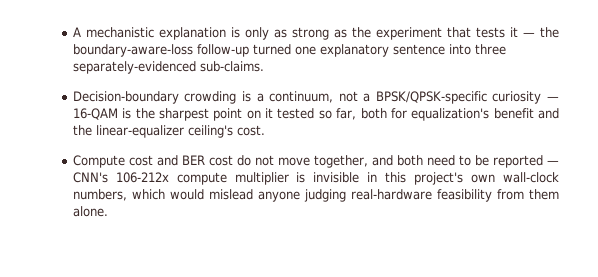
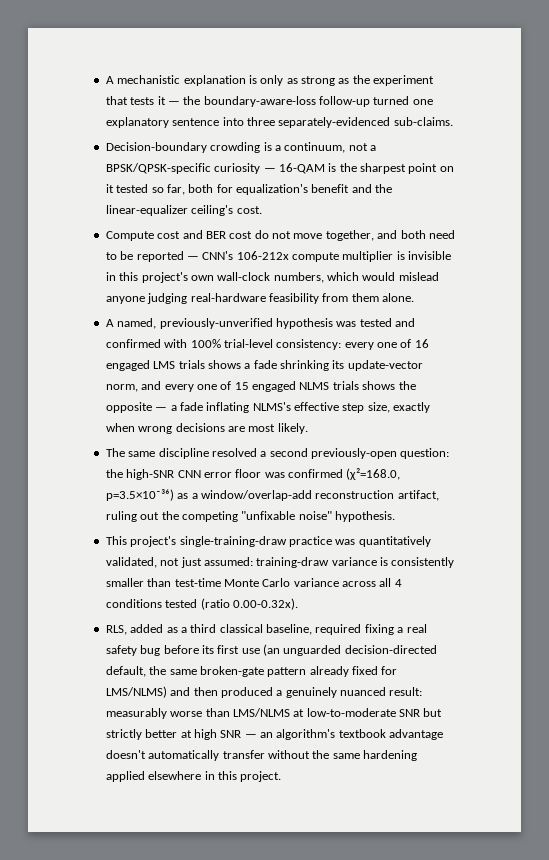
+ A named, previously-unverified hypothesis was tested and confirmed with 100% trial-level consistency: every one of 16 engaged LMS trials shows a fade shrinking its update-vector norm, and every one of 15 engaged NLMS trials shows the opposite — a fade inflating NLMS's effective step size, exactly when wrong decisions are most likely.
+ The same discipline resolved a second previously-open question: the high-SNR CNN error floor was confirmed (χ²=168.0, p=3.5×10⁻³⁶) as a window/overlap-add reconstruction artifact, ruling out the competing "unfixable noise" hypothesis.
+ This project's single-training-draw practice was quantitatively validated, not just assumed: training-draw variance is consistently smaller than test-time Monte Carlo variance across all 4 conditions tested (ratio 0.00-0.32x).
+ RLS, added as a third classical baseline, required fixing a real safety bug before its first use (an unguarded decision-directed default, the same broken-gate pattern already fixed for LMS/NLMS) and then produced a genuinely nuanced result: measurably worse than LMS/NLMS at low-to-moderate SNR but strictly better at high SNR — an algorithm's textbook advantage doesn't automatically transfer without the same hardening applied elsewhere in this project.

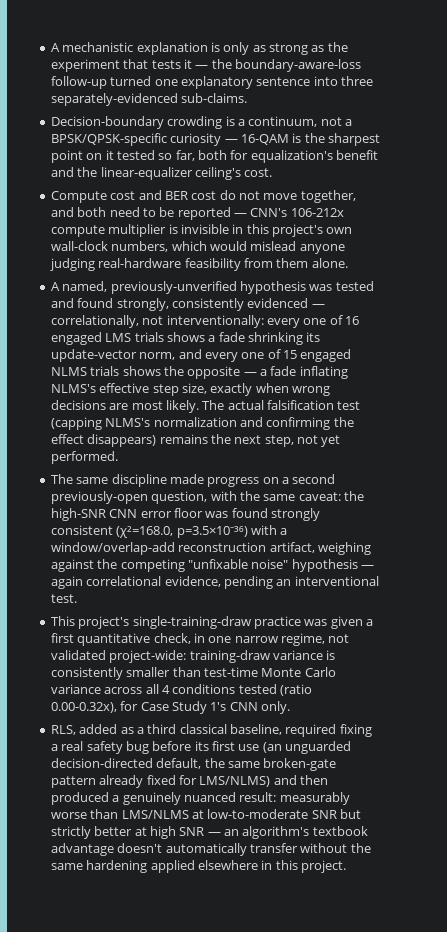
- A named, previously-unverified hypothesis was tested and confirmed with 100% trial-level consistency:
+ A named, previously-unverified hypothesis was tested and found strongly, consistently evidenced — correlationally, not interventionally:
- every one of 16 engaged LMS trials shows a fade shrinking its update-vector norm, and every one of 15 engaged NLMS trials shows the opposite — a fade inflating NLMS's effective step size, exactly when wrong decisions are most likely.
- The same discipline resolved a second previously-open question:
+ every one of 16 engaged LMS trials shows a fade shrinking its update-vector norm, and every one of 15 engaged NLMS trials shows the opposite — a fade inflating NLMS's effective step size, exactly when wrong decisions are most likely. The actual falsification test (capping NLMS's normalization and confirming the effect disappears) remains the next step, not yet performed.
+ The same discipline made progress on a second previously-open question, with the same caveat:
- the high-SNR CNN error floor was confirmed (χ²=168.0, p=3.5×10⁻³⁶) as a window/overlap-add reconstruction artifact, ruling out the competing "unfixable noise" hypothesis.
+ the high-SNR CNN error floor was found strongly consistent (χ²=168.0, p=3.5×10⁻³⁶) with a window/overlap-add reconstruction artifact, weighing against the competing "unfixable noise" hypothesis — again correlational evidence, pending an interventional test.
- This project's single-training-draw practice was quantitatively validated, not just assumed: training-draw variance is consistently smaller than test-time Monte Carlo variance across all 4 conditions tested (ratio 0.00-0.32x).
+ This project's single-training-draw practice was given a first quantitative check, in one narrow regime, not validated project-wide: training-draw variance is consistently smaller than test-time Monte Carlo variance across all 4 conditions tested (ratio 0.00-0.32x), for Case Study 1's CNN only.

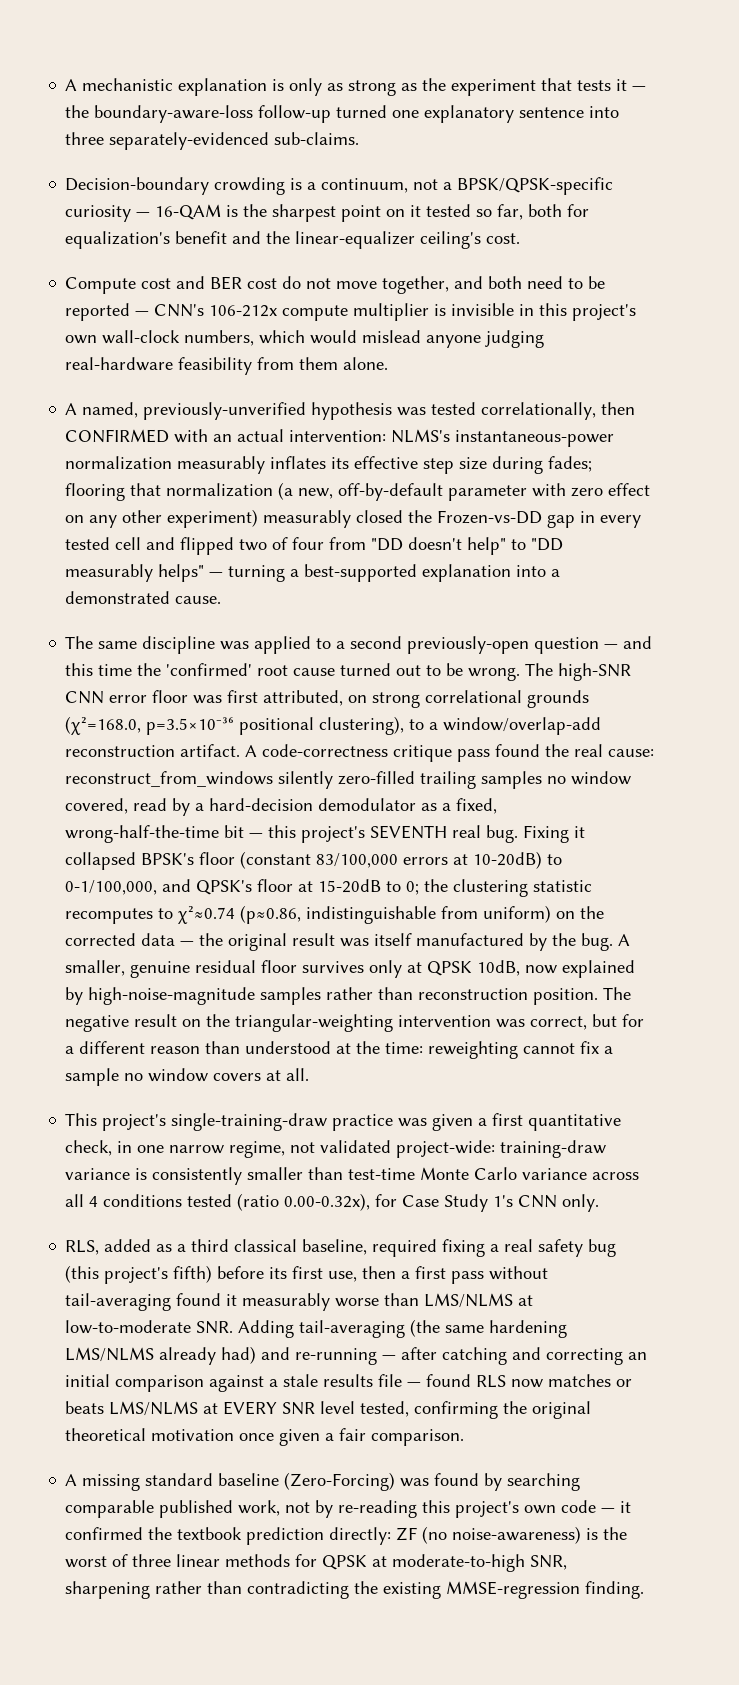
- A named, previously-unverified hypothesis was tested and found strongly, consistently evidenced — correlationally, not interventionally: every one of 16 engaged LMS trials shows a fade shrinking its update-vector norm, and every one of 15 engaged NLMS trials shows the opposite — a fade inflating NLMS's effective step size, exactly when wrong decisions are most likely. The actual falsification test (capping NLMS's normalization and confirming the effect disappears) remains the next step, not yet performed.
- The same discipline made progress on a second previously-open question, with the same caveat: the high-SNR CNN error floor was found strongly consistent (χ²=168.0, p=3.5×10⁻³⁶) with a window/overlap-add reconstruction artifact, weighing against the competing "unfixable noise" hypothesis — again correlational evidence, pending an interventional test.
+ A named, previously-unverified hypothesis was tested correlationally, then CONFIRMED with an actual intervention: NLMS's instantaneous-power normalization measurably inflates its effective step size during fades; flooring that normalization (a new, off-by-default parameter with zero effect on any other experiment) measurably closed the Frozen-vs-DD gap in every tested cell and flipped two of four from "DD doesn't help" to "DD measurably helps" — turning a best-supported explanation into a demonstrated cause.
+ The same discipline was applied to a second previously-open question — and this time the 'confirmed' root cause turned out to be wrong. The high-SNR CNN error floor was first attributed, on strong correlational grounds (χ²=168.0, p=3.5×10⁻³⁶ positional clustering), to a window/overlap-add reconstruction artifact. A code-correctness critique pass found the real cause: reconstruct_from_windows silently zero-filled trailing samples no window covered, read by a hard-decision demodulator as a fixed, wrong-half-the-time bit — this project's SEVENTH real bug. Fixing it collapsed BPSK's floor (constant 83/100,000 errors at 10-20dB) to 0-1/100,000, and QPSK's floor at 15-20dB to 0; the clustering statistic recomputes to χ²≈0.74 (p≈0.86, indistinguishable from uniform) on the corrected data — the original result was itself manufactured by the bug. A smaller, genuine residual floor survives only at QPSK 10dB, now explained by high-noise-magnitude samples rather than reconstruction position. The negative result on the triangular-weighting intervention was correct, but for a different reason than understood at the time: reweighting cannot fix a sample no window covers at all.
- RLS, added as a third classical baseline, required fixing a real safety bug before its first use (an unguarded decision-directed default, the same broken-gate pattern already fixed for LMS/NLMS) and then produced a genuinely nuanced result: measurably worse than LMS/NLMS at low-to-moderate SNR but strictly better at high SNR — an algorithm's textbook advantage doesn't automatically transfer without the same hardening applied elsewhere in this project.
+ RLS, added as a third classical baseline, required fixing a real safety bug (this project's fifth) before its first use, then a first pass without tail-averaging found it measurably worse than LMS/NLMS at low-to-moderate SNR. Adding tail-averaging (the same hardening LMS/NLMS already had) and re-running — after catching and correcting an initial comparison against a stale results file — found RLS now matches or beats LMS/NLMS at EVERY SNR level tested, confirming the original theoretical motivation once given a fair comparison.
+ A missing standard baseline (Zero-Forcing) was found by searching comparable published work, not by re-reading this project's own code — it confirmed the textbook prediction directly: ZF (no noise-awareness) is the worst of three linear methods for QPSK at moderate-to-high SNR, sharpening rather than contradicting the existing MMSE-regression finding.

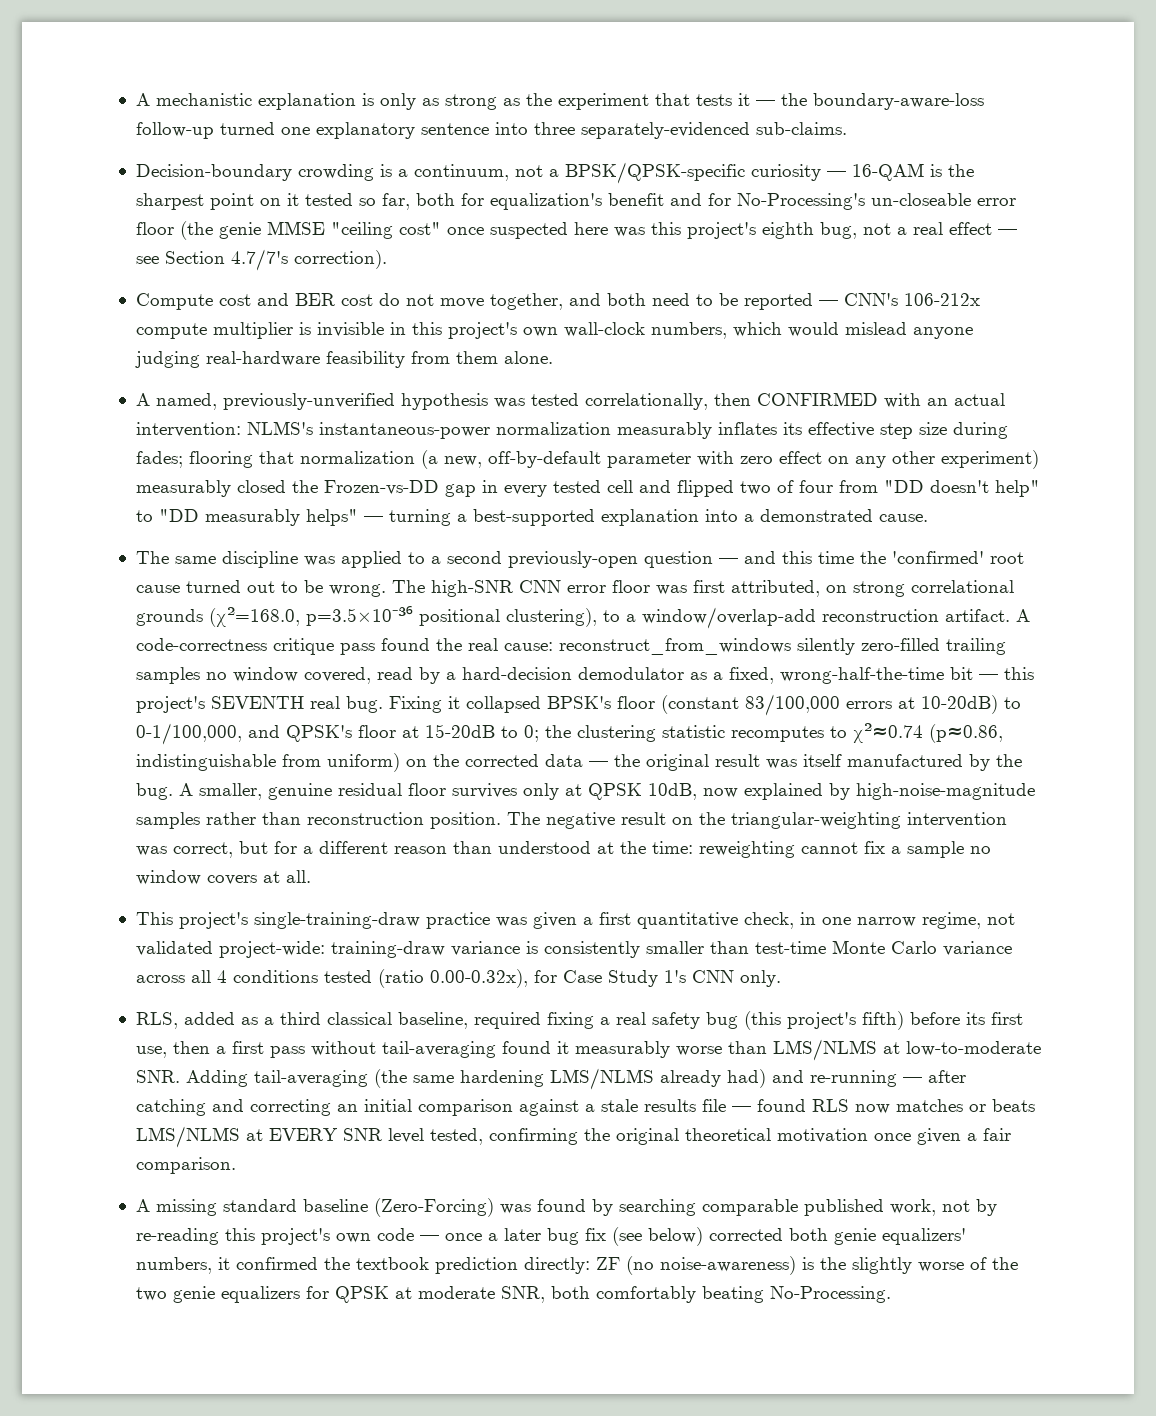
- Decision-boundary crowding is a continuum, not a BPSK/QPSK-specific curiosity — 16-QAM is the sharpest point on it tested so far, both for equalization's benefit and the linear-equalizer ceiling's cost.
+ Decision-boundary crowding is a continuum, not a BPSK/QPSK-specific curiosity — 16-QAM is the sharpest point on it tested so far, both for equalization's benefit and for No-Processing's un-closeable error floor (the genie MMSE "ceiling cost" once suspected here was this project's eighth bug, not a real effect — see Section 4.7/7's correction).
- A missing standard baseline (Zero-Forcing) was found by searching comparable published work, not by re-reading this project's own code — it confirmed the textbook prediction directly: ZF (no noise-awareness) is the worst of three linear methods for QPSK at moderate-to-high SNR, sharpening rather than contradicting the existing MMSE-regression finding.
+ A missing standard baseline (Zero-Forcing) was found by searching comparable published work, not by re-reading this project's own code — once a later bug fix (see below) corrected both genie equalizers' numbers, it confirmed the textbook prediction directly: ZF (no noise-awareness) is the slightly worse of the two genie equalizers for QPSK at moderate SNR, both comfortably beating No-Processing.

